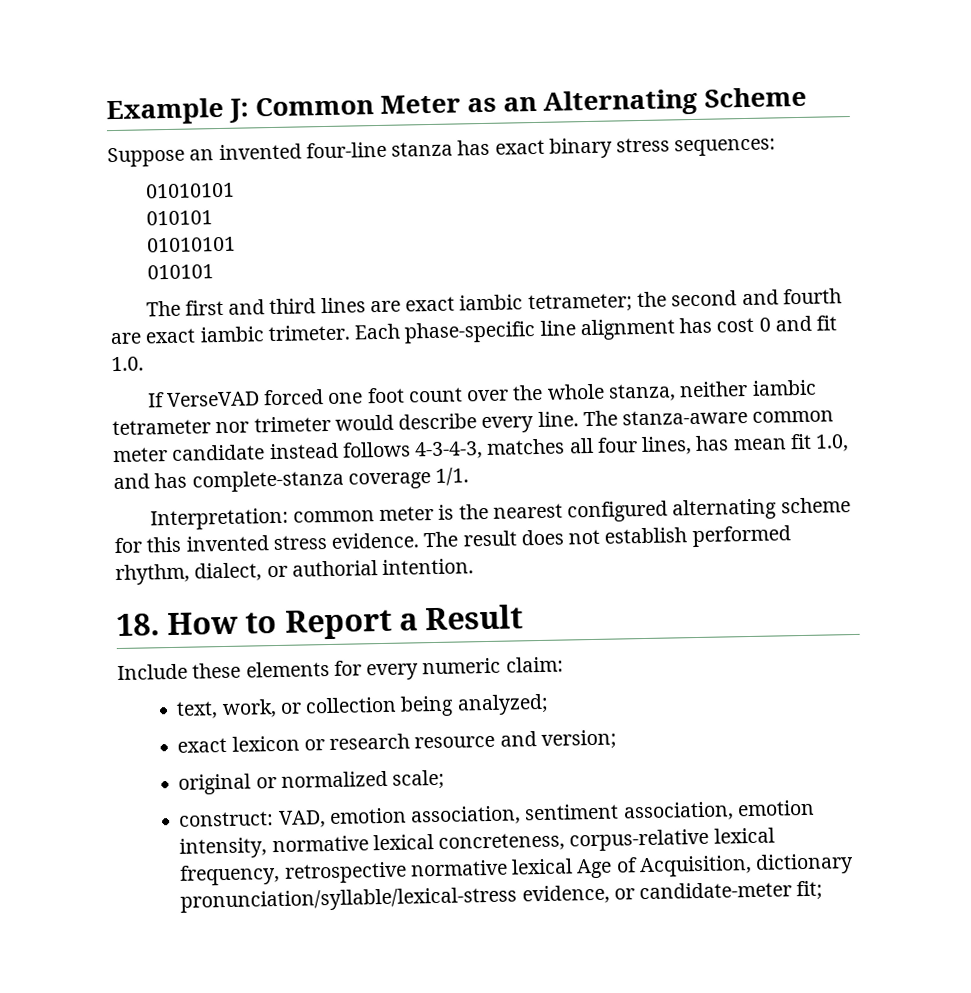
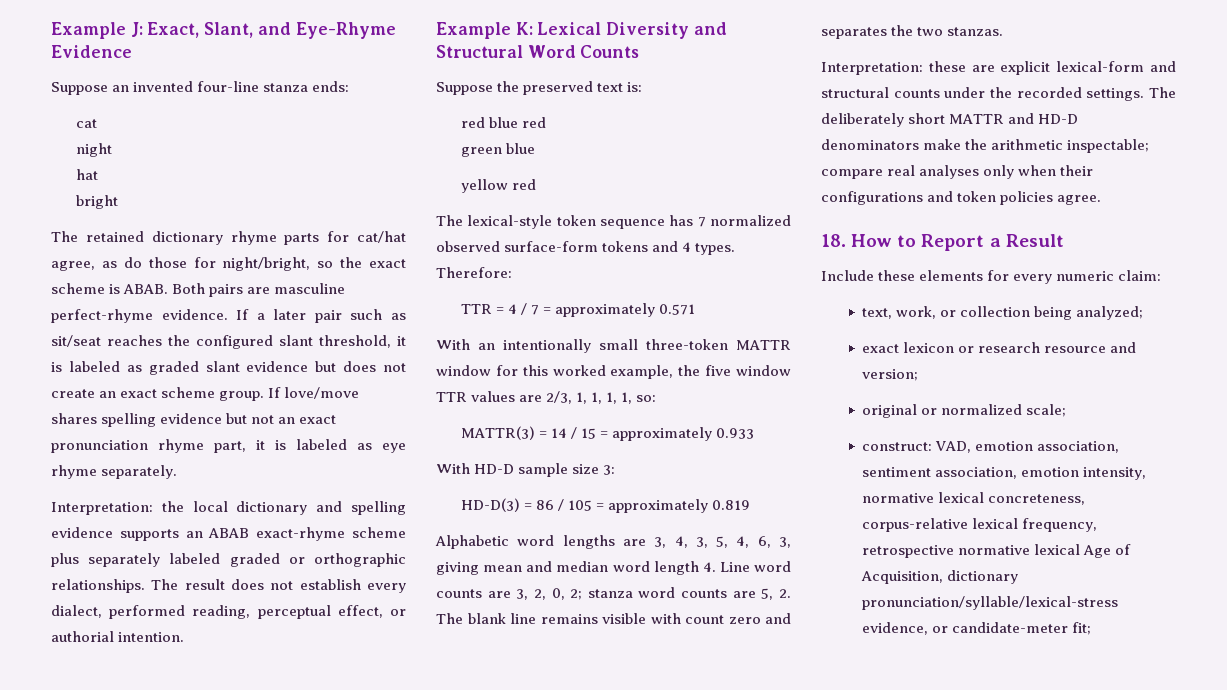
- Example J: Common Meter as an Alternating Scheme
+ Example J: Exact, Slant, and Eye-Rhyme Evidence
- Suppose an invented four-line stanza has exact binary stress sequences:
- 01010101
- 010101
- 01010101
- 010101
- The first and third lines are exact iambic tetrameter; the second and fourth are exact iambic trimeter. Each phase-specific line alignment has cost 0 and fit 1.0.
- If VerseVAD forced one foot count over the whole stanza, neither iambic tetrameter nor trimeter would describe every line. The stanza-aware common meter candidate instead follows 4-3-4-3, matches all four lines, has mean fit 1.0, and has complete-stanza coverage 1/1.
- Interpretation: common meter is the nearest configured alternating scheme for this invented stress evidence.
+ Suppose an invented four-line stanza ends:
+ cat
+ night
+ hat
+ bright
+ The retained dictionary rhyme parts for cat/hat agree, as do those for night/bright, so the exact scheme is ABAB. Both pairs are masculine perfect-rhyme evidence. If a later pair such as sit/seat reaches the configured slant threshold, it is labeled as graded slant evidence but does not create an exact scheme group. If love/move shares spelling evidence but not an exact pronunciation rhyme part, it is labeled as eye rhyme separately.
+ Interpretation: the local dictionary and spelling evidence supports an ABAB exact-rhyme scheme plus separately labeled graded or orthographic relationships.
- The result does not establish performed rhythm, dialect, or authorial intention.
+ The result does not establish every dialect, performed reading, perceptual effect, or authorial intention.
+ Example K: Lexical Diversity and Structural Word Counts
+ Suppose the preserved text is:
+ red blue red
+ green blue
+ yellow red
+ The lexical-style token sequence has 7 normalized observed surface-form tokens and 4 types. Therefore:
+ TTR = 4 / 7 = approximately 0.571
+ With an intentionally small three-token MATTR window for this worked example, the five window TTR values are 2/3, 1, 1, 1, 1, so:
+ MATTR(3) = 14 / 15 = approximately 0.933
+ With HD-D sample size 3:
+ HD-D(3) = 86 / 105 = approximately 0.819
+ Alphabetic word lengths are 3, 4, 3, 5, 4, 6, 3, giving mean and median word length 4. Line word counts are 3, 2, 0, 2; stanza word counts are 5, 2. The blank line remains visible with count zero and separates the two stanzas.
+ Interpretation: these are explicit lexical-form and structural counts under the recorded settings. The deliberately short MATTR and HD-D denominators make the arithmetic inspectable; compare real analyses only when their configurations and token policies agree.

